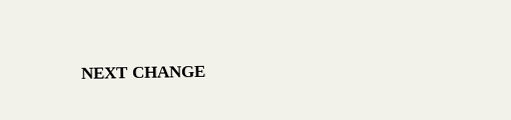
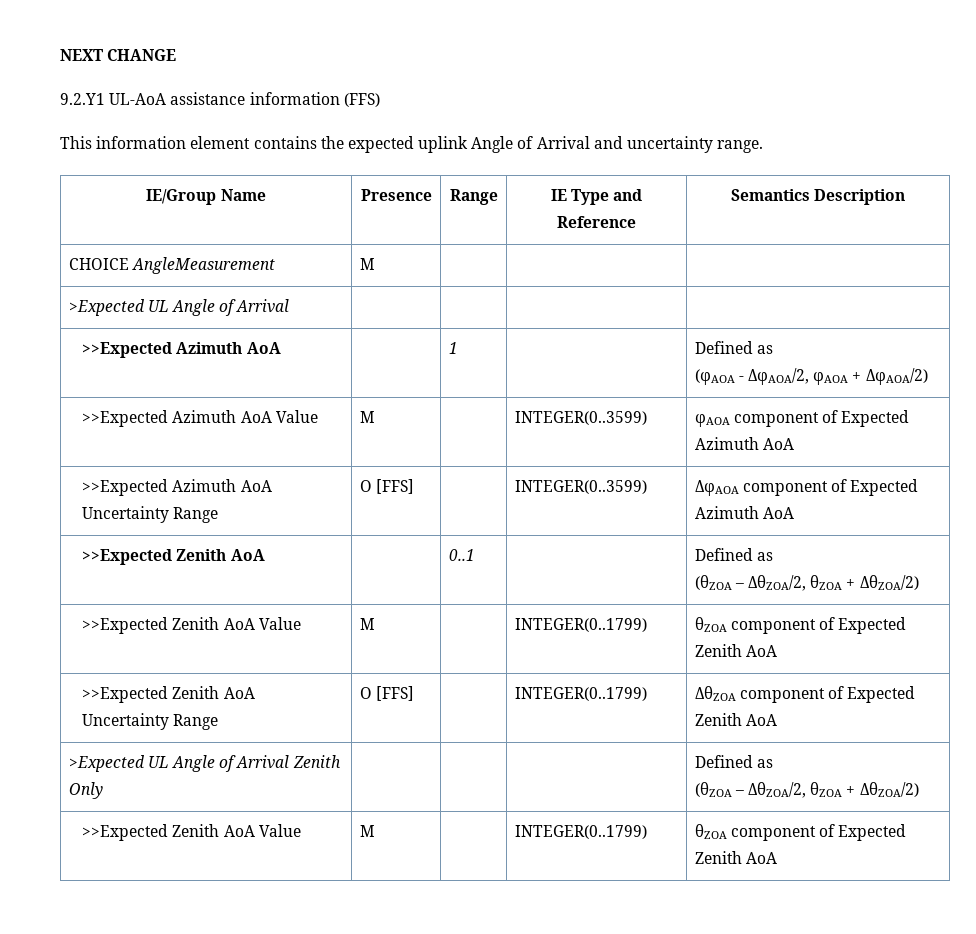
+ 9.2.Y1 UL-AoA assistance information (FFS)
+ This information element contains the expected uplink Angle of Arrival and uncertainty range.
+ IE/Group Name | Presence | Range | IE Type and Reference | Semantics Description
+ CHOICE AngleMeasurement | M | | |
+ >Expected UL Angle of Arrival | | | |
+ >>Expected Azimuth AoA | | 1 | | Defined as
+ (φAOA - ΔφAOA/2, φAOA + ΔφAOA/2)
+ >>Expected Azimuth AoA Value | M | | INTEGER(0..3599) | φAOA component of Expected Azimuth AoA
+ >>Expected Azimuth AoA Uncertainty Range | O [FFS] | | INTEGER(0..3599) | ΔφAOA component of Expected Azimuth AoA
+ >>Expected Zenith AoA | | 0..1 | | Defined as
+ (θZOA – ΔθZOA/2, θZOA + ΔθZOA/2)
+ >>Expected Zenith AoA Value | M | | INTEGER(0..1799) | θZOA component of Expected Zenith AoA
+ >>Expected Zenith AoA Uncertainty Range | O [FFS] | | INTEGER(0..1799) | ΔθZOA component of Expected Zenith AoA
+ >Expected UL Angle of Arrival Zenith Only | | | | Defined as
+ (θZOA – ΔθZOA/2, θZOA + ΔθZOA/2)
+ >>Expected Zenith AoA Value | M | | INTEGER(0..1799) | θZOA component of Expected Zenith AoA

